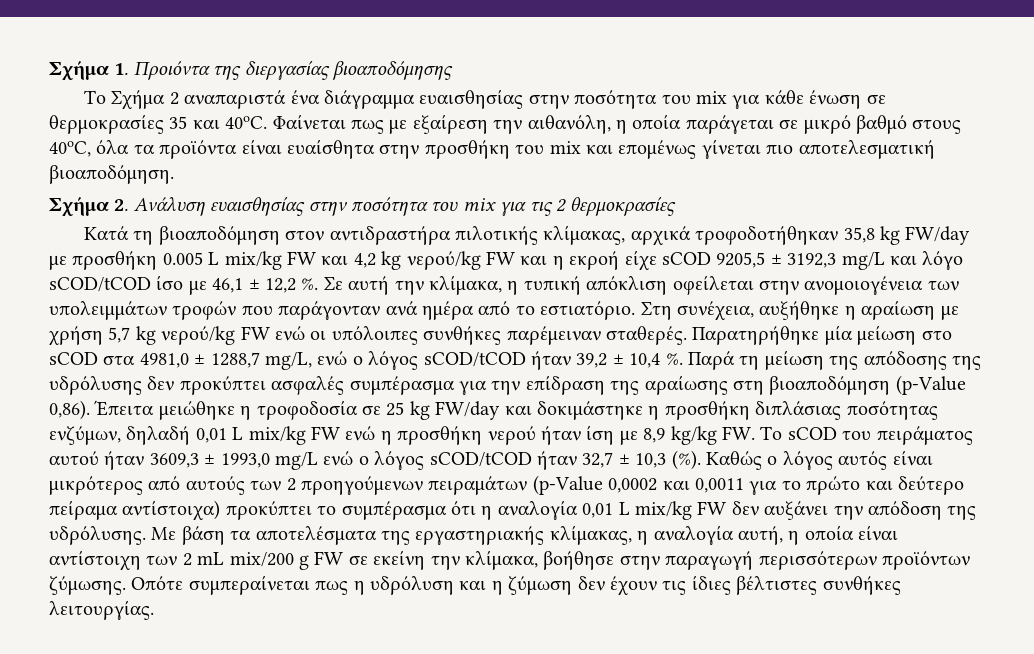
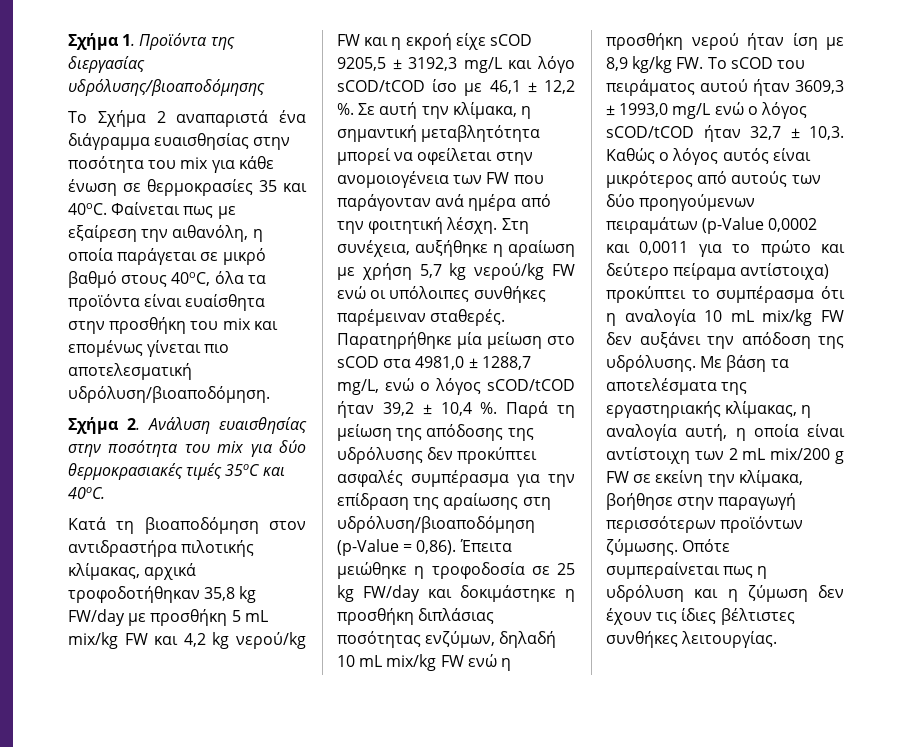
- Σχήμα 1. Προιόντα της διεργασίας βιοαποδόμησης
+ Σχήμα 1. Προϊόντα της διεργασίας υδρόλυσης/βιοαποδόμησης
- Φαίνεται πως με εξαίρεση την αιθανόλη, η οποία παράγεται σε μικρό βαθμό στους 40oC, όλα τα προϊόντα είναι ευαίσθητα στην προσθήκη του mix και επομένως γίνεται πιο αποτελεσματική βιοαποδόμηση.
+ Φαίνεται πως με εξαίρεση την αιθανόλη, η οποία παράγεται σε μικρό βαθμό στους 40oC, όλα τα προϊόντα είναι ευαίσθητα στην προσθήκη του mix και επομένως γίνεται πιο αποτελεσματική υδρόλυση/βιοαποδόμηση.
- Σχήμα 2. Ανάλυση ευαισθησίας στην ποσότητα του mix για τις 2 θερμοκρασίες
+ Σχήμα 2. Ανάλυση ευαισθησίας στην ποσότητα του mix για δύο θερμοκρασιακές τιμές 35οC και 40oC.
- Κατά τη βιοαποδόμηση στον αντιδραστήρα πιλοτικής κλίμακας, αρχικά τροφοδοτήθηκαν 35,8 kg FW/day με προσθήκη 0.005 L mix/kg FW και 4,2 kg νερού/kg FW και η εκροή είχε sCOD 9205,5 ± 3192,3 mg/L και λόγο sCOD/tCOD ίσο με 46,1 ± 12,2 %.
+ Κατά τη βιοαποδόμηση στον αντιδραστήρα πιλοτικής κλίμακας, αρχικά τροφοδοτήθηκαν 35,8 kg FW/day με προσθήκη 5 mL mix/kg FW και 4,2 kg νερού/kg FW και η εκροή είχε sCOD 9205,5 ± 3192,3 mg/L και λόγο sCOD/tCOD ίσο με 46,1 ± 12,2 %.
- Σε αυτή την κλίμακα, η τυπική απόκλιση οφείλεται στην ανομοιογένεια των υπολειμμάτων τροφών που παράγονταν ανά ημέρα από το εστιατόριο.
+ Σε αυτή την κλίμακα, η σημαντική μεταβλητότητα μπορεί να οφείλεται στην ανομοιογένεια των FW που παράγονταν ανά ημέρα από την φοιτητική λέσχη.
- Παρά τη μείωση της απόδοσης της υδρόλυσης δεν προκύπτει ασφαλές συμπέρασμα για την επίδραση της αραίωσης στη βιοαποδόμηση (p-Value 0,86).
+ Παρά τη μείωση της απόδοσης της υδρόλυσης δεν προκύπτει ασφαλές συμπέρασμα για την επίδραση της αραίωσης στη υδρόλυση/βιοαποδόμηση (p-Value = 0,86).
- Έπειτα μειώθηκε η τροφοδοσία σε 25 kg FW/day και δοκιμάστηκε η προσθήκη διπλάσιας ποσότητας ενζύμων, δηλαδή 0,01 L mix/kg FW ενώ η προσθήκη νερού ήταν ίση με 8,9 kg/kg FW. Το sCOD του πειράματος αυτού ήταν 3609,3 ± 1993,0 mg/L ενώ ο λόγος sCOD/tCOD ήταν 32,7 ± 10,3 (%).
+ Έπειτα μειώθηκε η τροφοδοσία σε 25 kg FW/day και δοκιμάστηκε η προσθήκη διπλάσιας ποσότητας ενζύμων, δηλαδή 10 mL mix/kg FW ενώ η προσθήκη νερού ήταν ίση με 8,9 kg/kg FW. Το sCOD του πειράματος αυτού ήταν 3609,3 ± 1993,0 mg/L ενώ ο λόγος sCOD/tCOD ήταν 32,7 ± 10,3.
- Καθώς ο λόγος αυτός είναι μικρότερος από αυτούς των 2 προηγούμενων πειραμάτων (p-Value 0,0002 και 0,0011 για το πρώτο και δεύτερο πείραμα αντίστοιχα) προκύπτει το συμπέρασμα ότι η αναλογία 0,01 L mix/kg FW δεν αυξάνει την απόδοση της υδρόλυσης.
+ Καθώς ο λόγος αυτός είναι μικρότερος από αυτούς των δύο προηγούμενων πειραμάτων (p-Value 0,0002 και 0,0011 για το πρώτο και δεύτερο πείραμα αντίστοιχα) προκύπτει το συμπέρασμα ότι η αναλογία 10 mL mix/kg FW δεν αυξάνει την απόδοση της υδρόλυσης.

